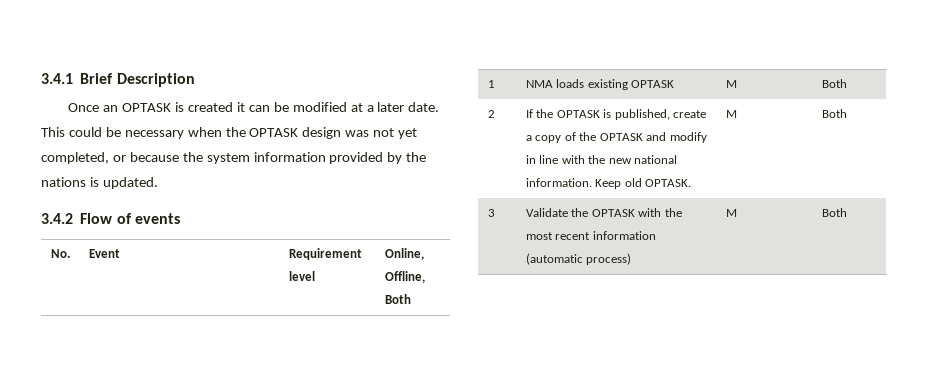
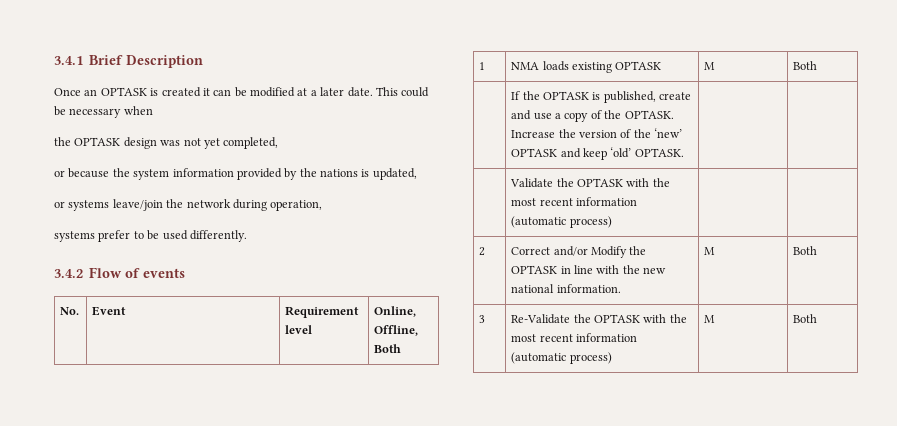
- This could be necessary when the OPTASK design was not yet completed, or because the system information provided by the nations is updated.
+ This could be necessary when
+ the OPTASK design was not yet completed,
+ or because the system information provided by the nations is updated,
+ or systems leave/join the network during operation,
+ systems prefer to be used differently.
- 2 | If the OPTASK is published, create a copy of the OPTASK and modify in line with the new national information. Keep old OPTASK. | M | Both
+ | If the OPTASK is published, create and use a copy of the OPTASK. Increase the version of the ‘new’ OPTASK and keep ‘old’ OPTASK. | |
+ | Validate the OPTASK with the most recent information (automatic process) | |
+ 2 | Correct and/or Modify the OPTASK in line with the new national information. | M | Both
- 3 | Validate the OPTASK with the most recent information (automatic process) | M | Both
+ 3 | Re-Validate the OPTASK with the most recent information (automatic process) | M | Both

